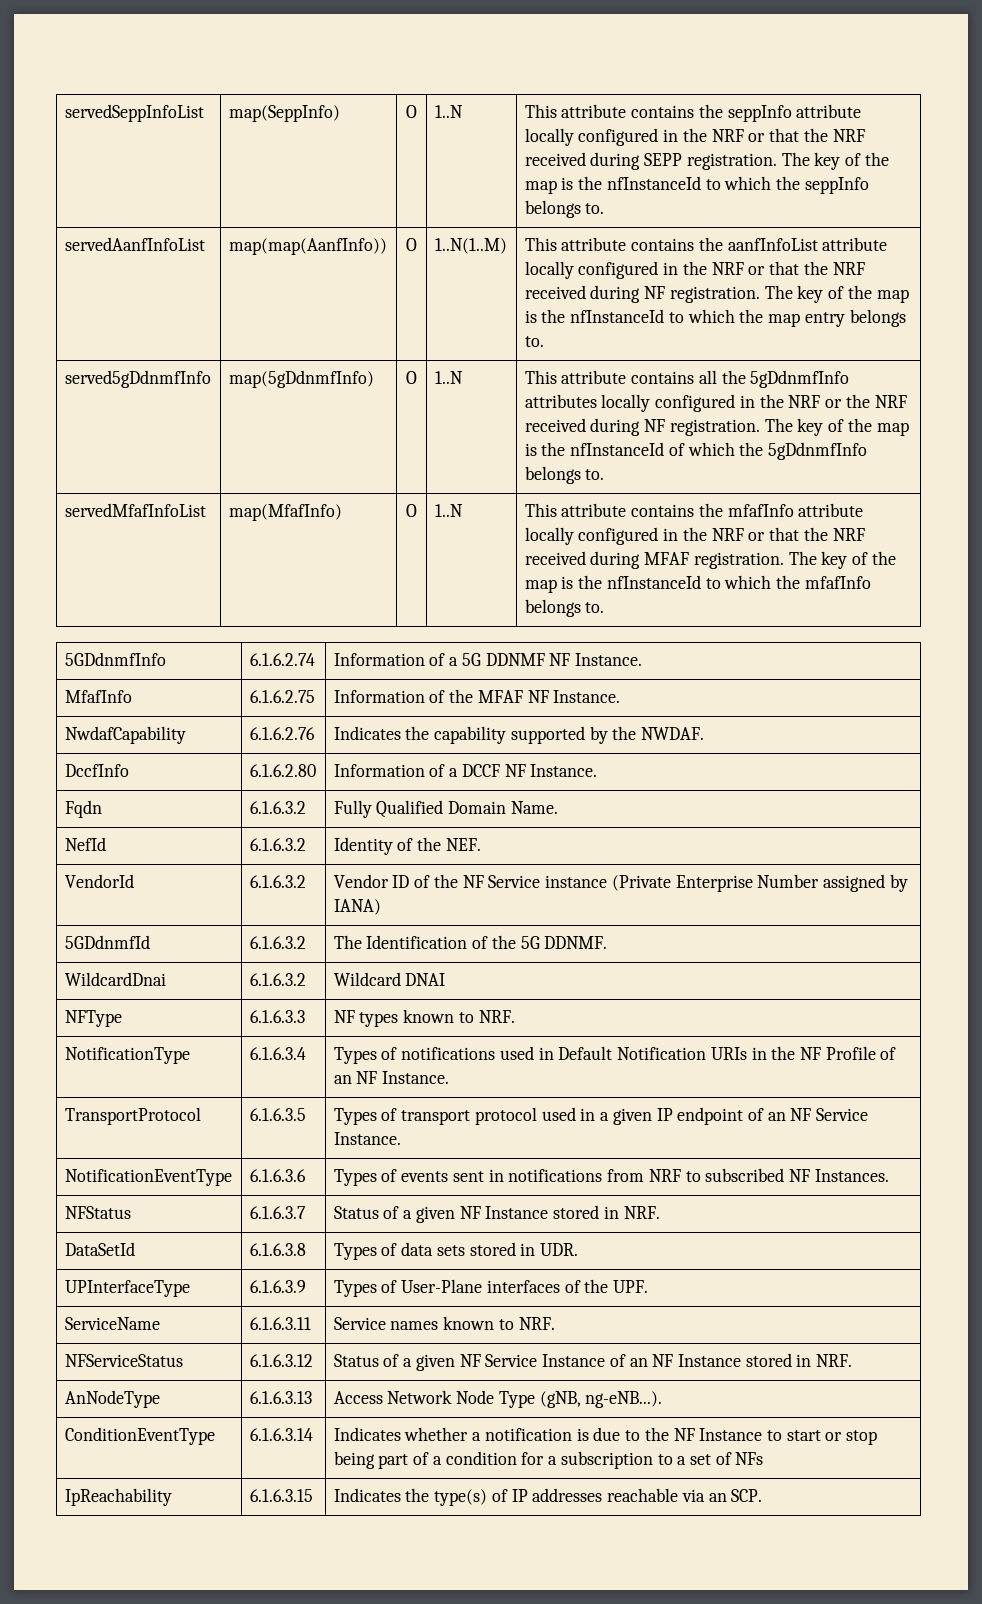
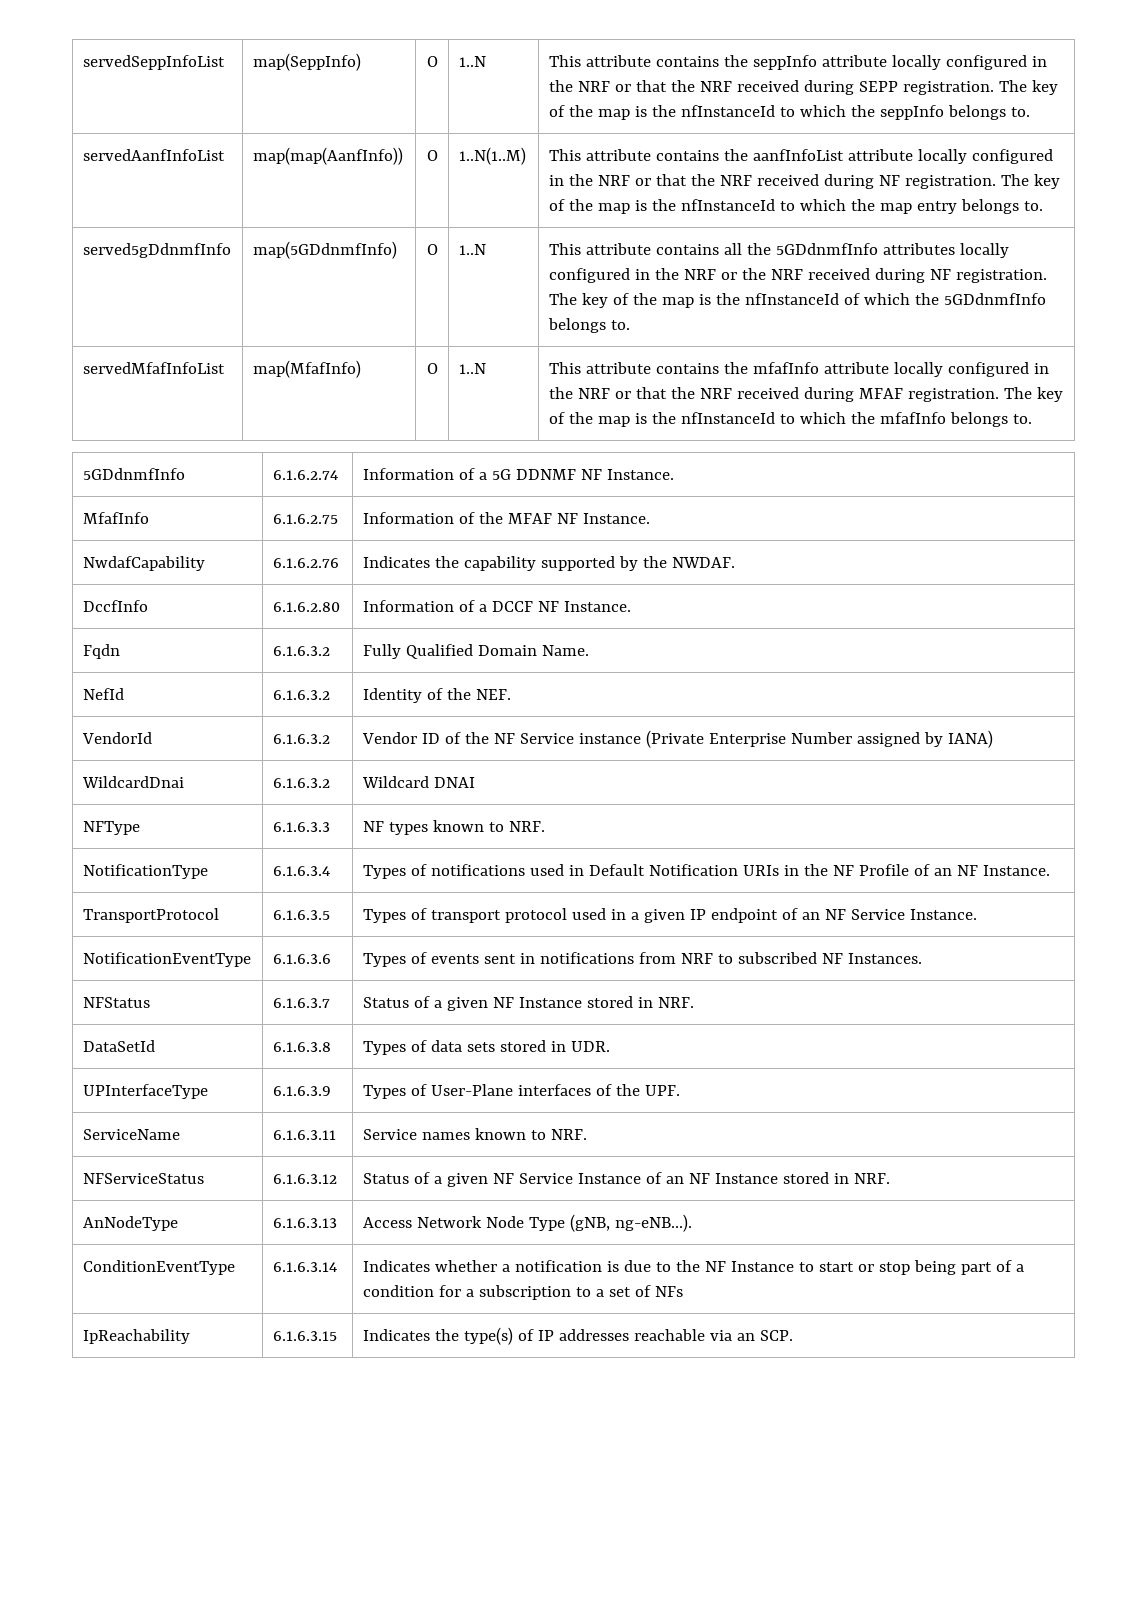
- served5gDdnmfInfo | map(5gDdnmfInfo) | O | 1..N | This attribute contains all the 5gDdnmfInfo attributes locally configured in the NRF or the NRF received during NF registration. The key of the map is the nfInstanceId of which the 5gDdnmfInfo belongs to.
+ served5gDdnmfInfo | map(5GDdnmfInfo) | O | 1..N | This attribute contains all the 5GDdnmfInfo attributes locally configured in the NRF or the NRF received during NF registration. The key of the map is the nfInstanceId of which the 5GDdnmfInfo belongs to.
- 5GDdnmfId | 6.1.6.3.2 | The Identification of the 5G DDNMF.

